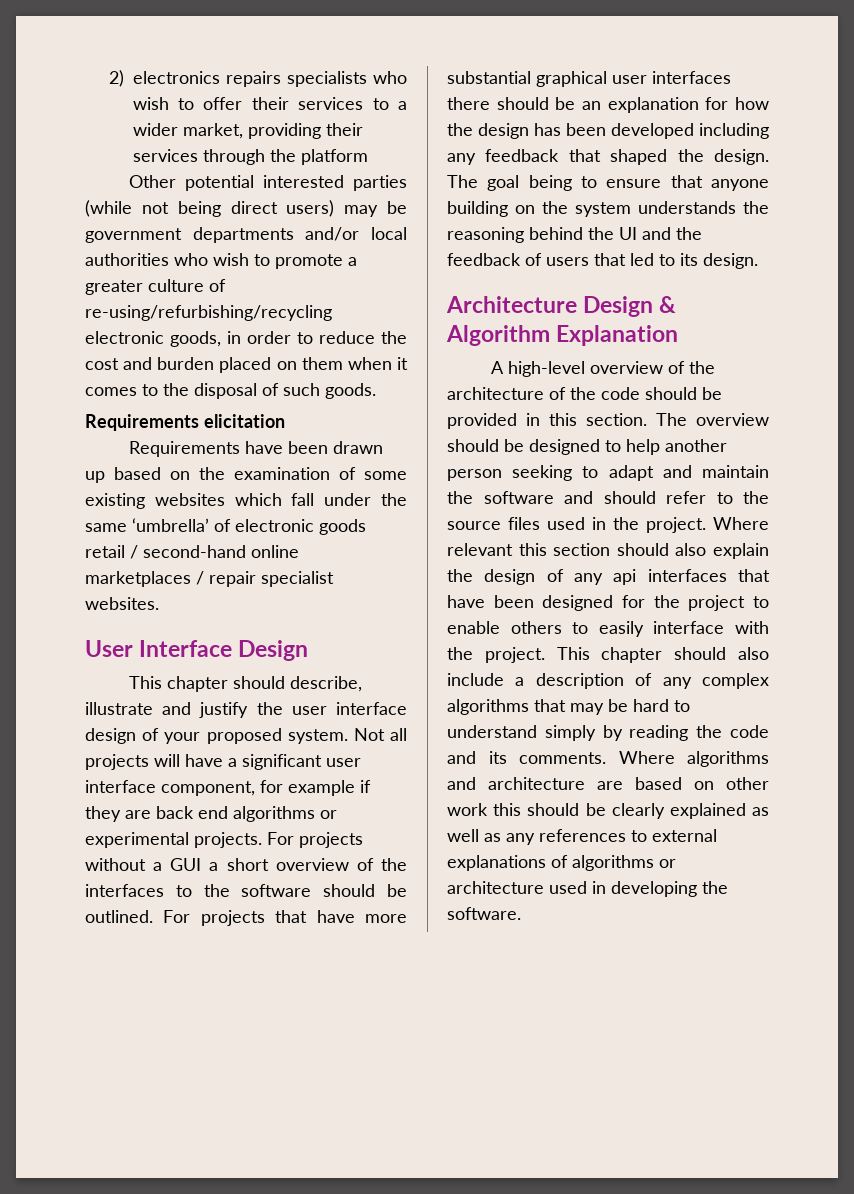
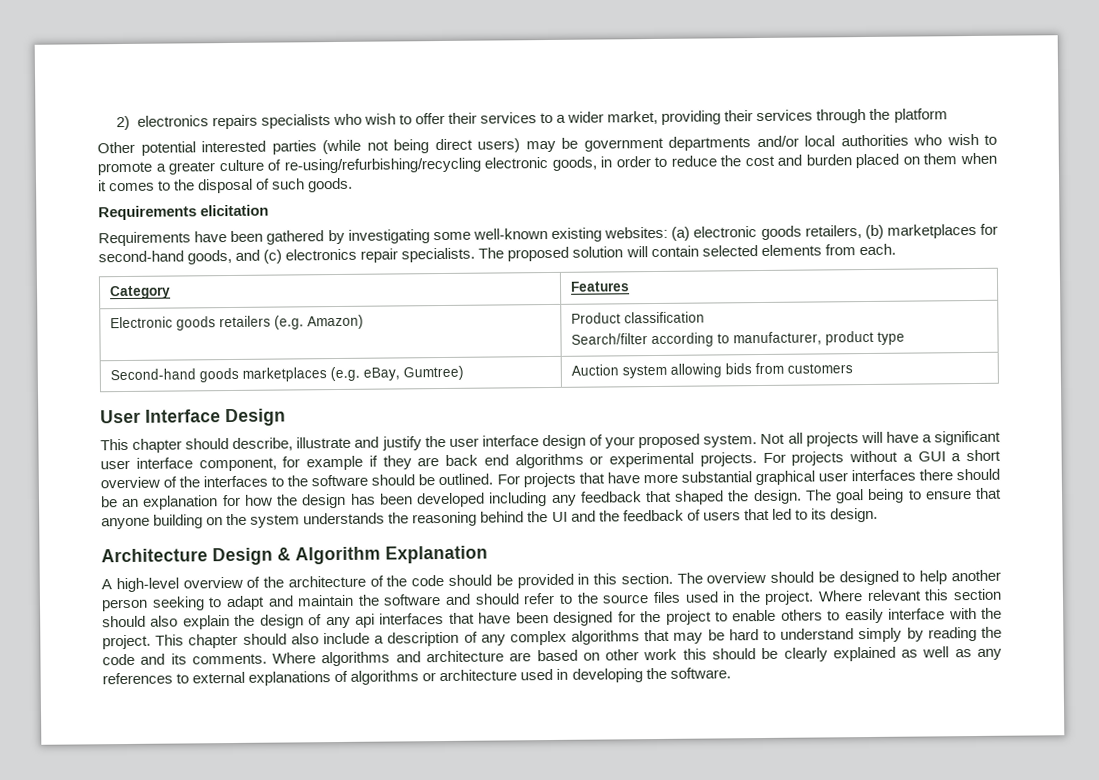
- Requirements have been drawn up based on the examination of some existing websites which fall under the same ‘umbrella’ of electronic goods retail / second-hand online marketplaces / repair specialist websites.
+ Requirements have been gathered by investigating some well-known existing websites: (a) electronic goods retailers, (b) marketplaces for second-hand goods, and (c) electronics repair specialists. The proposed solution will contain selected elements from each.
+ Category | Features
+ Electronic goods retailers (e.g. Amazon) | Product classification
+ Search/filter according to manufacturer, product type
+ Second-hand goods marketplaces (e.g. eBay, Gumtree) | Auction system allowing bids from customers

